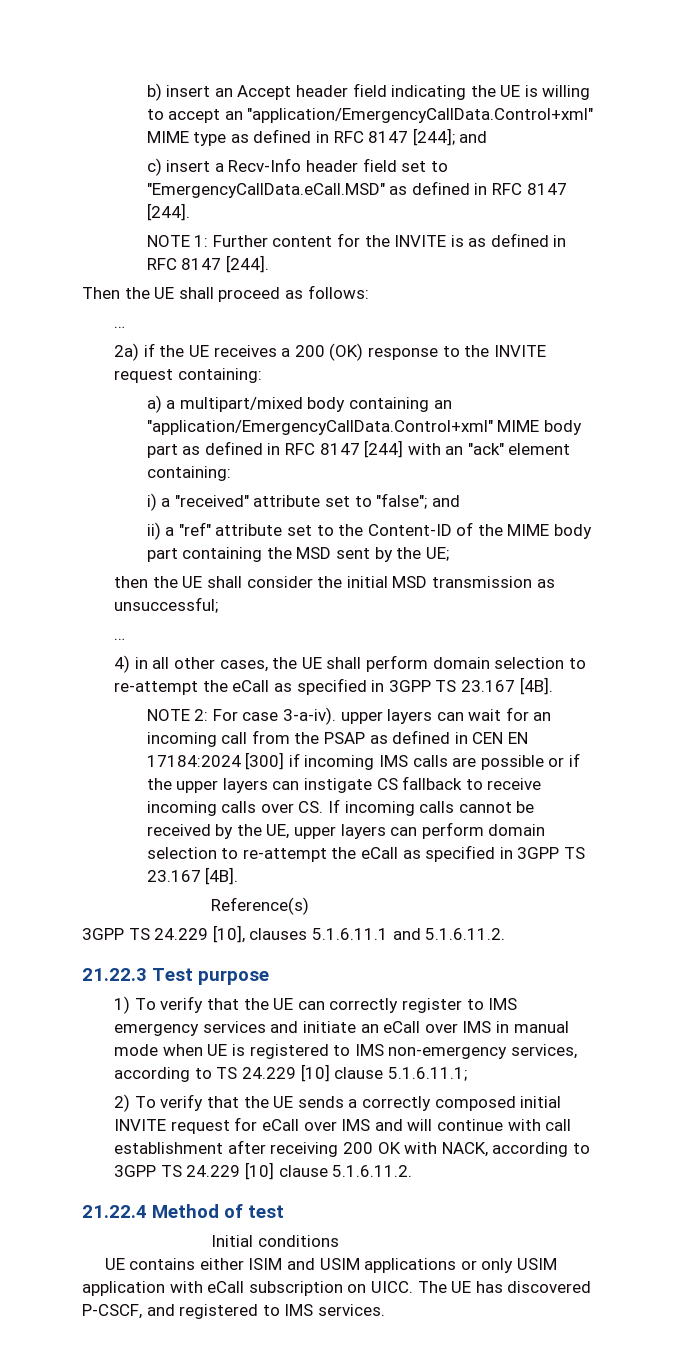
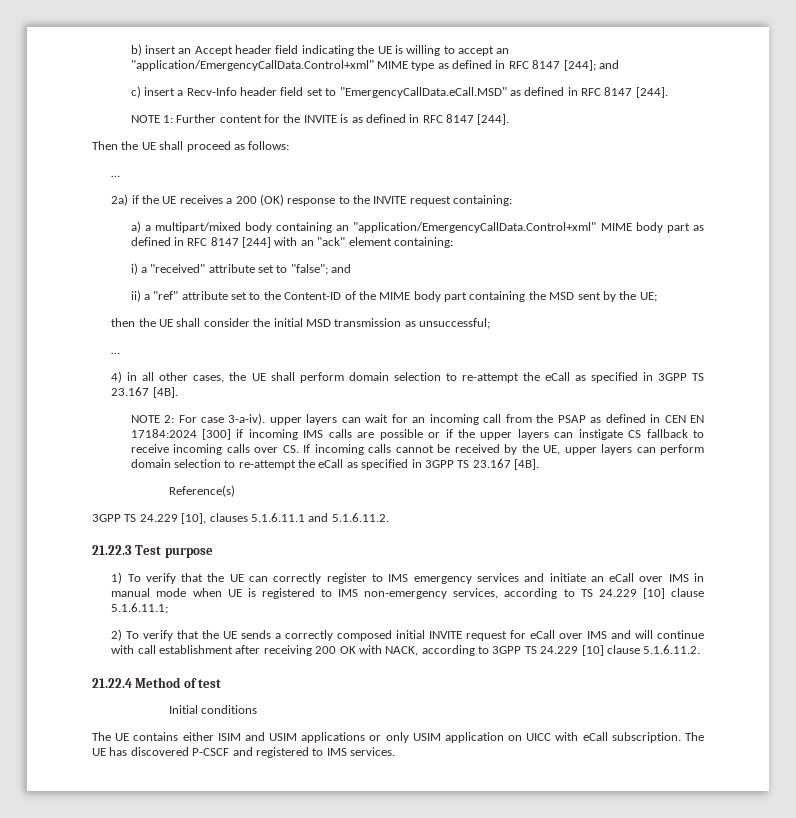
- UE contains either ISIM and USIM applications or only USIM application with eCall subscription on UICC.
+ The UE contains either ISIM and USIM applications or only USIM application on UICC with eCall subscription.
- The UE has discovered P-CSCF, and registered to IMS services.
+ The UE has discovered P-CSCF and registered to IMS services.

